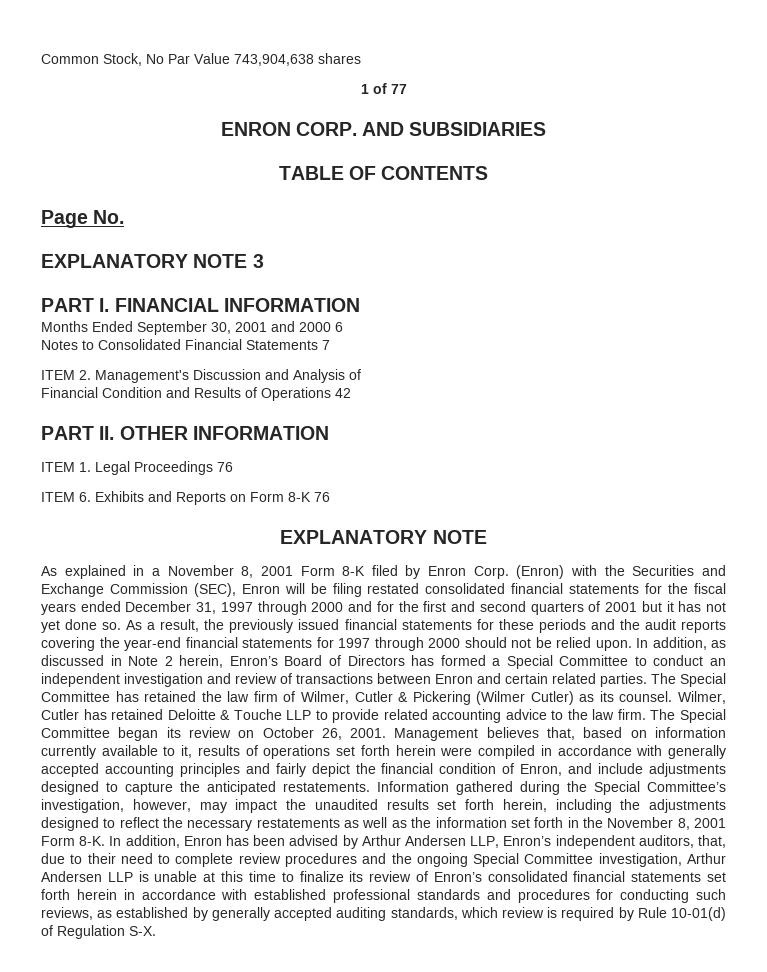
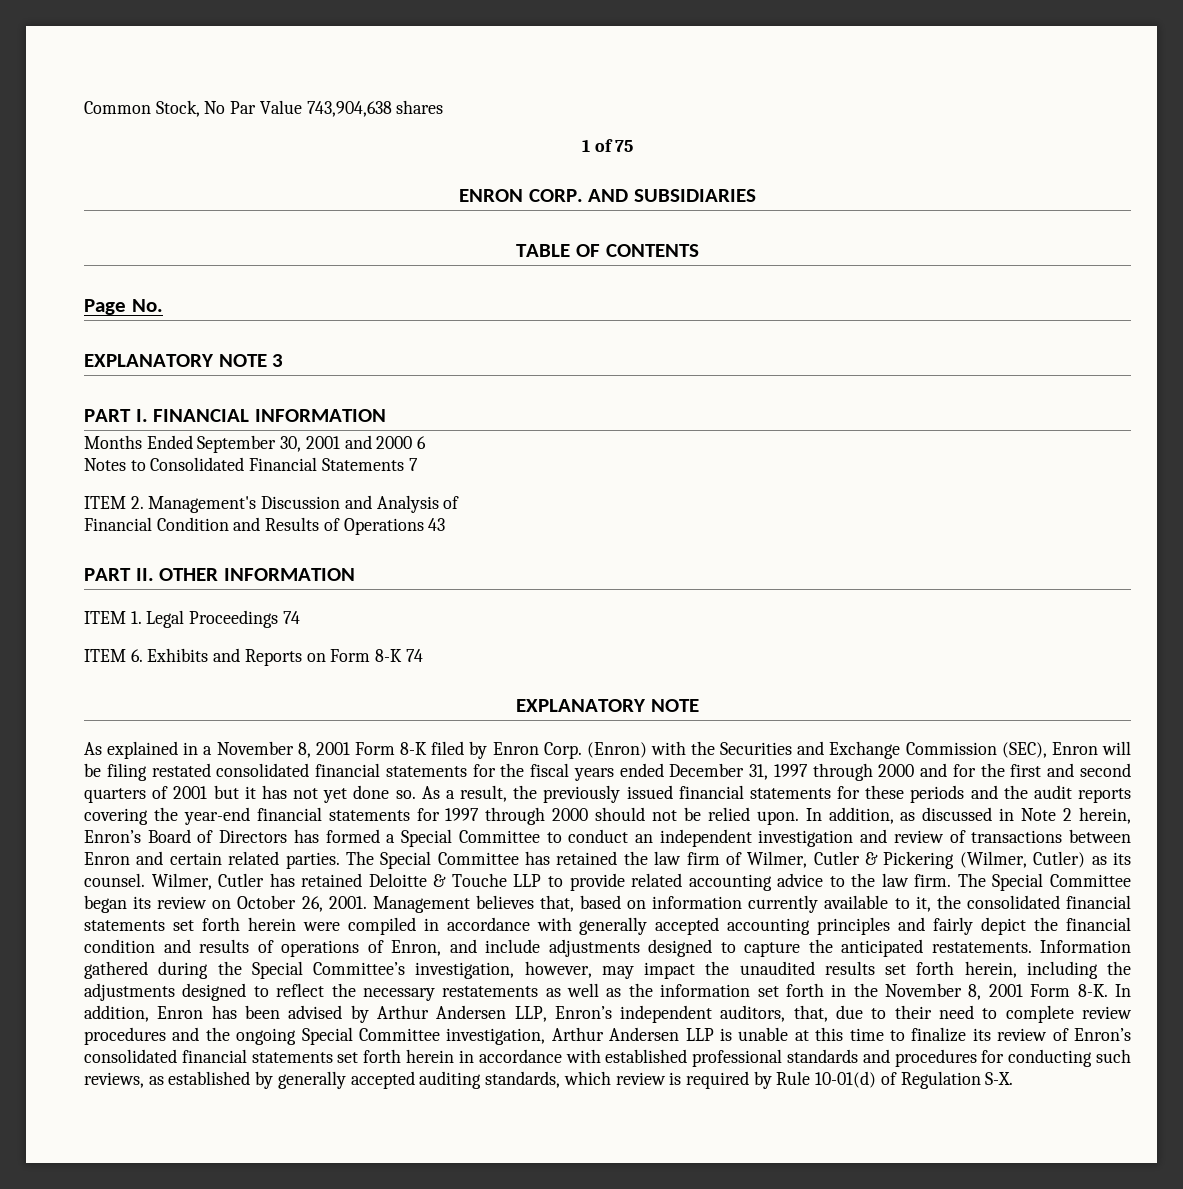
- 1 of 77
+ 1 of 75
- Financial Condition and Results of Operations 42
+ Financial Condition and Results of Operations 43
- ITEM 1. Legal Proceedings 76
+ ITEM 1. Legal Proceedings 74
- ITEM 6. Exhibits and Reports on Form 8-K 76
+ ITEM 6. Exhibits and Reports on Form 8-K 74
- The Special Committee has retained the law firm of Wilmer, Cutler & Pickering (Wilmer Cutler) as its counsel.
+ The Special Committee has retained the law firm of Wilmer, Cutler & Pickering (Wilmer, Cutler) as its counsel.
- Management believes that, based on information currently available to it, results of operations set forth herein were compiled in accordance with generally accepted accounting principles and fairly depict the financial condition of Enron, and include adjustments designed to capture the anticipated restatements.
+ Management believes that, based on information currently available to it, the consolidated financial statements set forth herein were compiled in accordance with generally accepted accounting principles and fairly depict the financial condition and results of operations of Enron, and include adjustments designed to capture the anticipated restatements.

